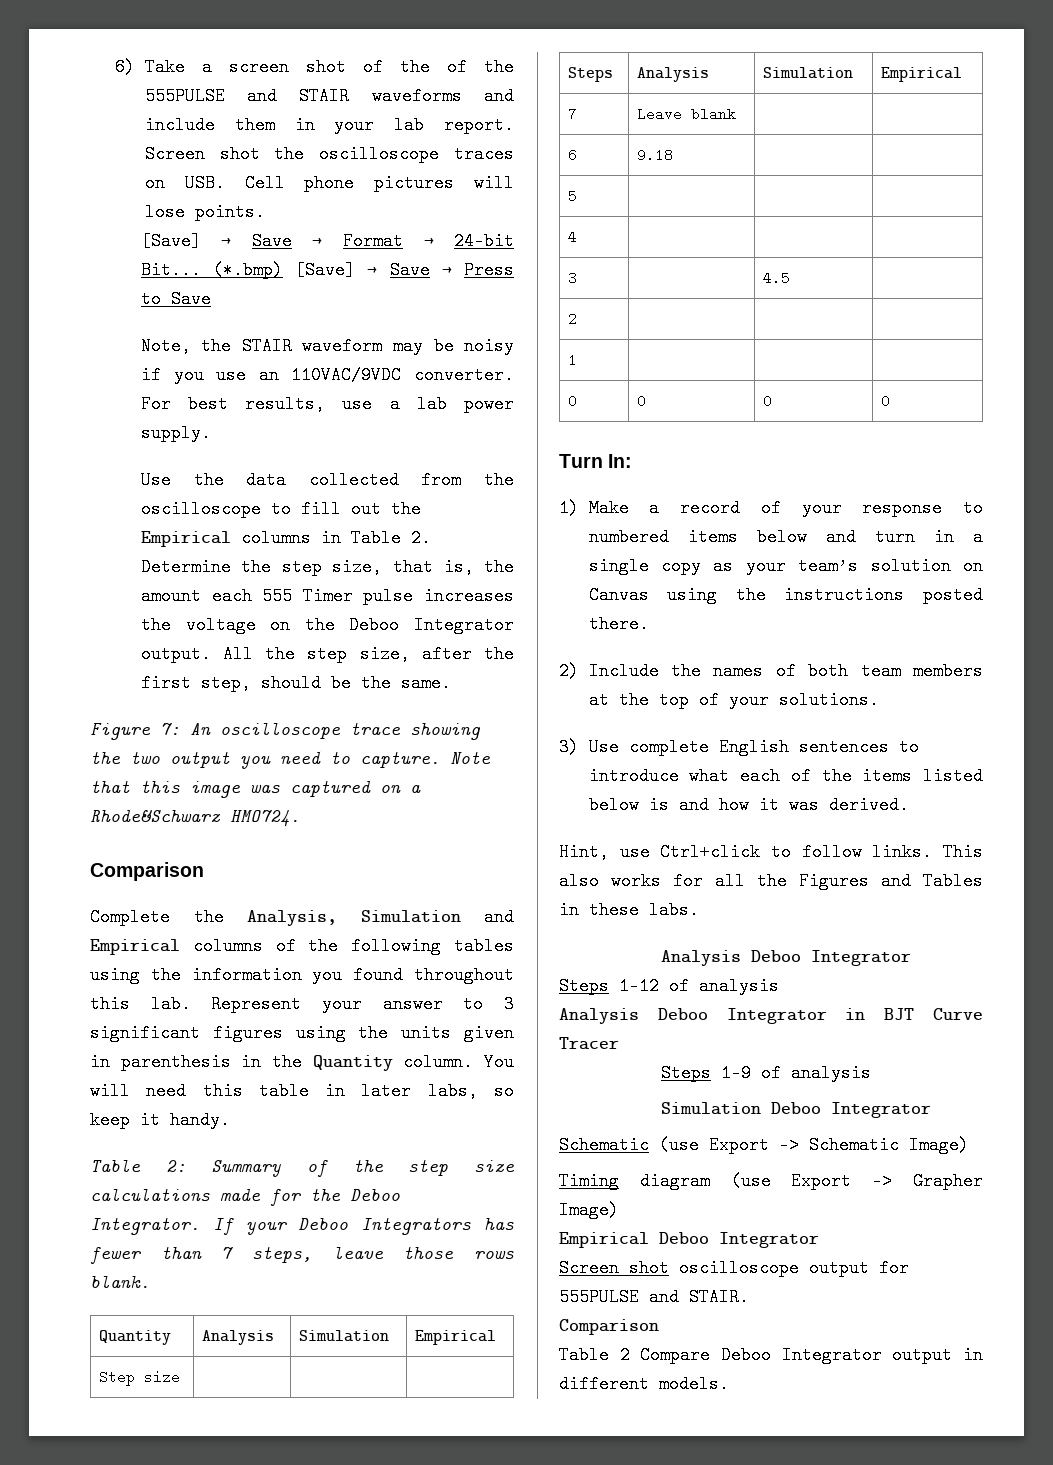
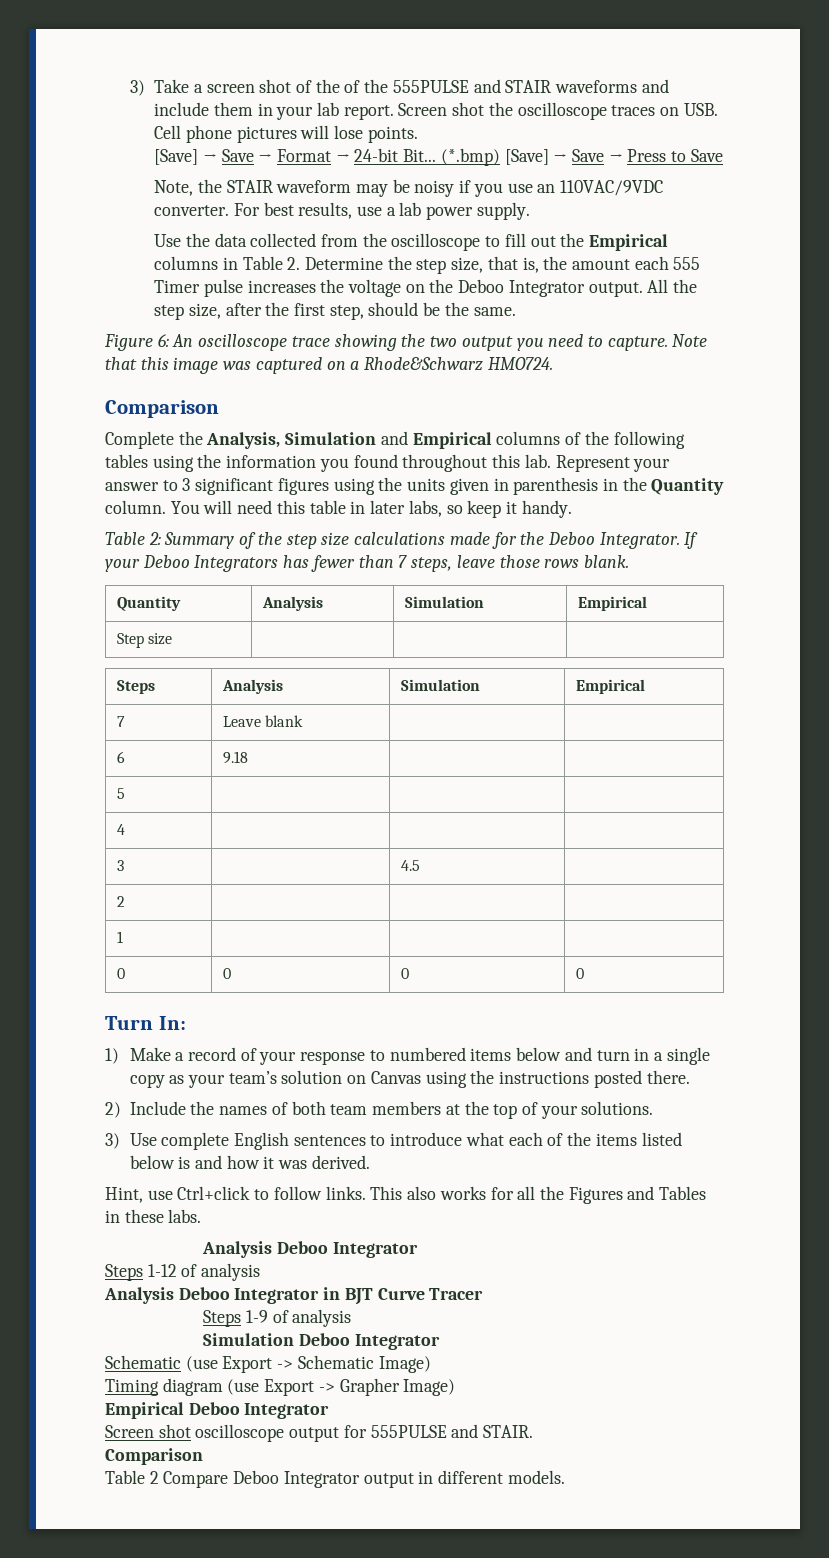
- 6) Take a screen shot of the of the 555PULSE and STAIR waveforms and include them in your lab report.
+ 3) Take a screen shot of the of the 555PULSE and STAIR waveforms and include them in your lab report.
- Figure 7: An oscilloscope trace showing the two output you need to capture.
+ Figure 6: An oscilloscope trace showing the two output you need to capture.

